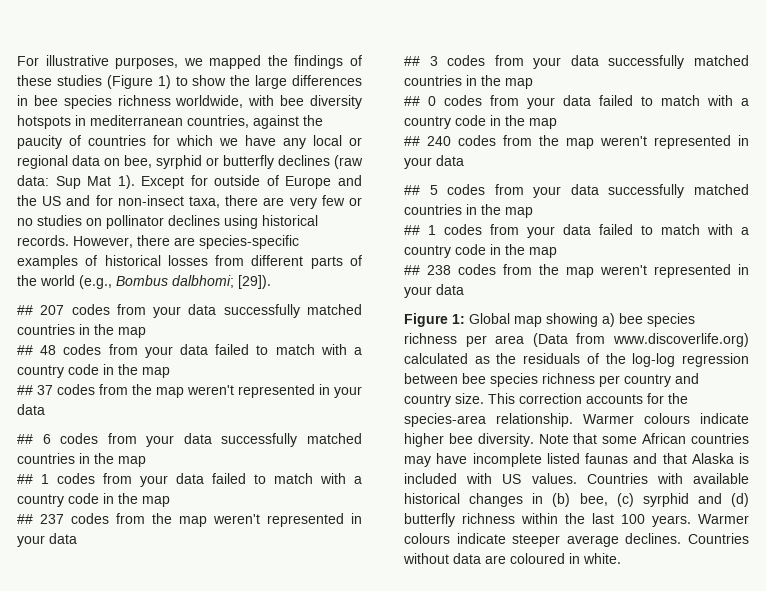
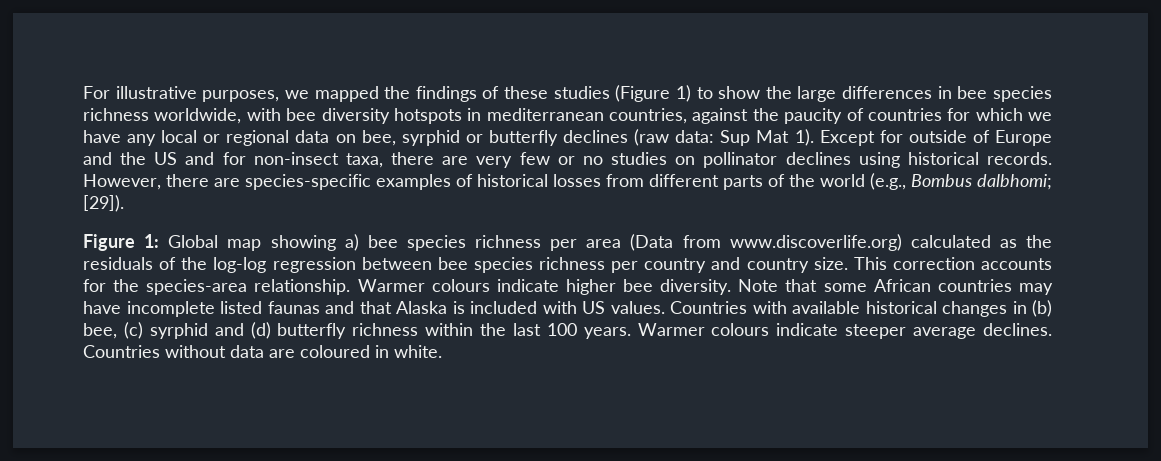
- ## 207 codes from your data successfully matched countries in the map
- ## 48 codes from your data failed to match with a country code in the map
- ## 37 codes from the map weren't represented in your data
- ## 6 codes from your data successfully matched countries in the map
- ## 1 codes from your data failed to match with a country code in the map
- ## 237 codes from the map weren't represented in your data
- ## 3 codes from your data successfully matched countries in the map
- ## 0 codes from your data failed to match with a country code in the map
- ## 240 codes from the map weren't represented in your data
- ## 5 codes from your data successfully matched countries in the map
- ## 1 codes from your data failed to match with a country code in the map
- ## 238 codes from the map weren't represented in your data

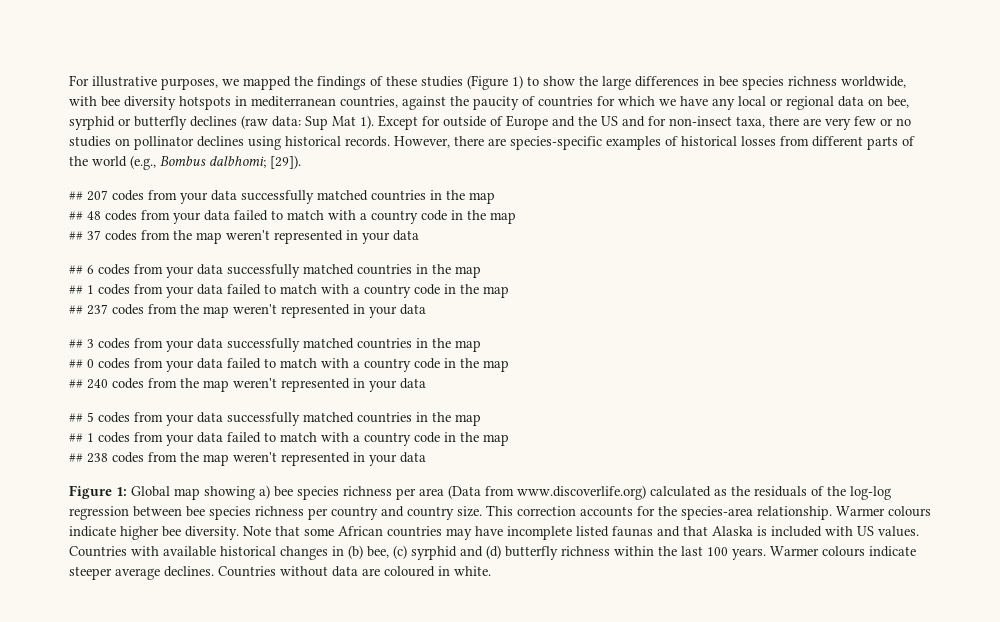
+ ## 207 codes from your data successfully matched countries in the map
+ ## 48 codes from your data failed to match with a country code in the map
+ ## 37 codes from the map weren't represented in your data
+ ## 6 codes from your data successfully matched countries in the map
+ ## 1 codes from your data failed to match with a country code in the map
+ ## 237 codes from the map weren't represented in your data
+ ## 3 codes from your data successfully matched countries in the map
+ ## 0 codes from your data failed to match with a country code in the map
+ ## 240 codes from the map weren't represented in your data
+ ## 5 codes from your data successfully matched countries in the map
+ ## 1 codes from your data failed to match with a country code in the map
+ ## 238 codes from the map weren't represented in your data

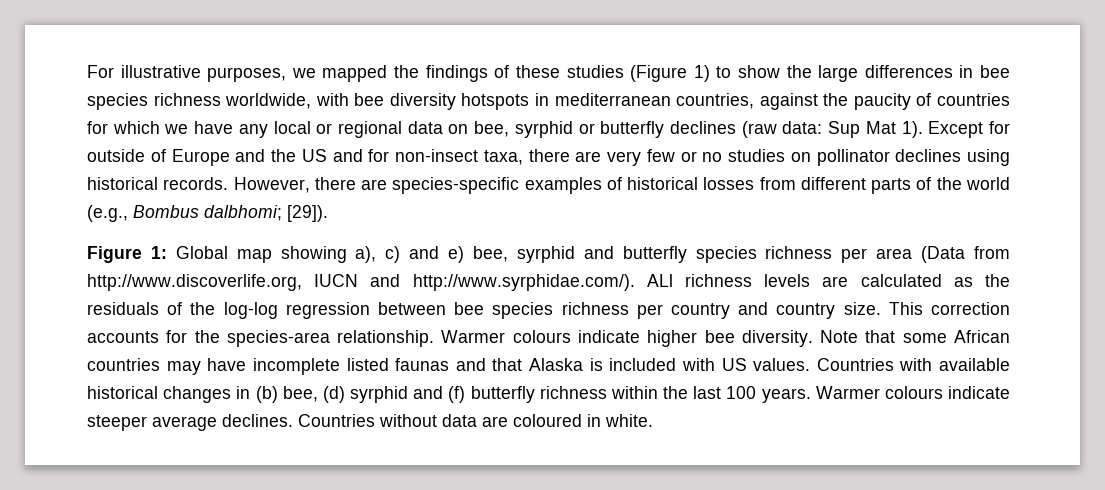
- ## 207 codes from your data successfully matched countries in the map
- ## 48 codes from your data failed to match with a country code in the map
- ## 37 codes from the map weren't represented in your data
- ## 6 codes from your data successfully matched countries in the map
- ## 1 codes from your data failed to match with a country code in the map
- ## 237 codes from the map weren't represented in your data
- ## 3 codes from your data successfully matched countries in the map
- ## 0 codes from your data failed to match with a country code in the map
- ## 240 codes from the map weren't represented in your data
- ## 5 codes from your data successfully matched countries in the map
- ## 1 codes from your data failed to match with a country code in the map
- ## 238 codes from the map weren't represented in your data
- Figure 1: Global map showing a) bee species richness per area (Data from www.discoverlife.org) calculated as the residuals of the log-log regression between bee species richness per country and country size.
+ Figure 1: Global map showing a), c) and e) bee, syrphid and butterfly species richness per area (Data from http://www.discoverlife.org, IUCN and http://www.syrphidae.com/). ALl richness levels are calculated as the residuals of the log-log regression between bee species richness per country and country size.
- Countries with available historical changes in (b) bee, (c) syrphid and (d) butterfly richness within the last 100 years.
+ Countries with available historical changes in (b) bee, (d) syrphid and (f) butterfly richness within the last 100 years.

